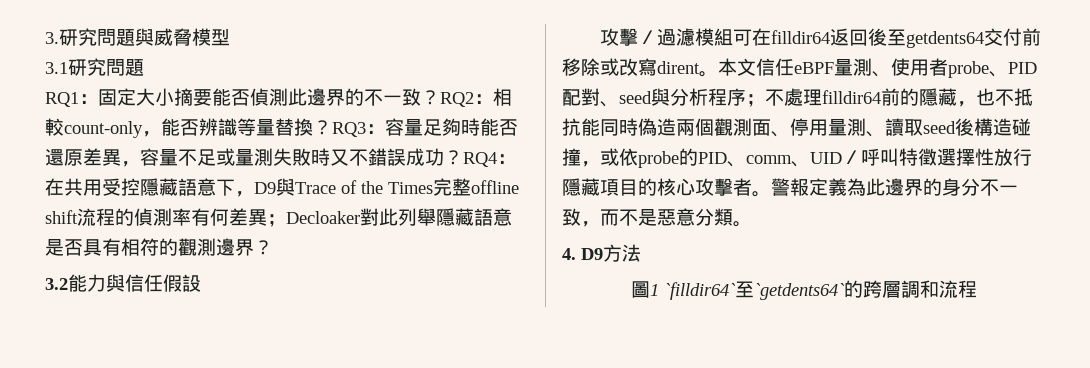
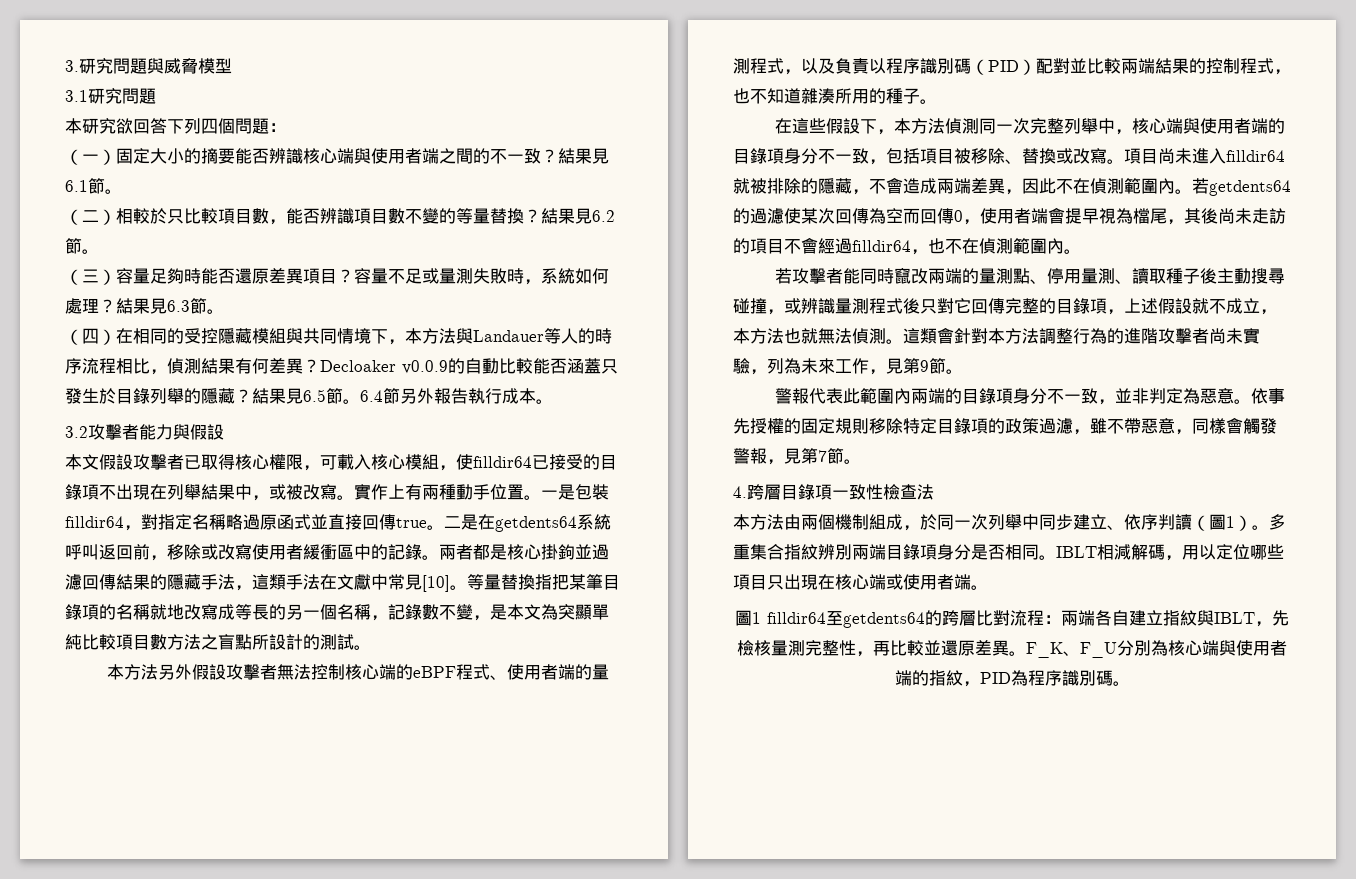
- RQ1：固定大小摘要能否偵測此邊界的不一致？RQ2：相較count-only，能否辨識等量替換？RQ3：容量足夠時能否還原差異，容量不足或量測失敗時又不錯誤成功？RQ4：在共用受控隱藏語意下，D9與Trace of the Times完整offline shift流程的偵測率有何差異；Decloaker對此列舉隱藏語意是否具有相符的觀測邊界？
- 3.2能力與信任假設
- 攻擊／過濾模組可在filldir64返回後至getdents64交付前移除或改寫dirent。本文信任eBPF量測、使用者probe、PID配對、seed與分析程序；不處理filldir64前的隱藏，也不抵抗能同時偽造兩個觀測面、停用量測、讀取seed後構造碰撞，或依probe的PID、comm、UID／呼叫特徵選擇性放行隱藏項目的核心攻擊者。警報定義為此邊界的身分不一致，而不是惡意分類。
- 4. D9方法
- 圖1 `filldir64`至`getdents64`的跨層調和流程
+ 本研究欲回答下列四個問題：
+ （一）固定大小的摘要能否辨識核心端與使用者端之間的不一致？結果見6.1節。
+ （二）相較於只比較項目數，能否辨識項目數不變的等量替換？結果見6.2節。
+ （三）容量足夠時能否還原差異項目？容量不足或量測失敗時，系統如何處理？結果見6.3節。
+ （四）在相同的受控隱藏模組與共同情境下，本方法與Landauer等人的時序流程相比，偵測結果有何差異？Decloaker v0.0.9的自動比較能否涵蓋只發生於目錄列舉的隱藏？結果見6.5節。6.4節另外報告執行成本。
+ 3.2攻擊者能力與假設
+ 本文假設攻擊者已取得核心權限，可載入核心模組，使filldir64已接受的目錄項不出現在列舉結果中，或被改寫。實作上有兩種動手位置。一是包裝filldir64，對指定名稱略過原函式並直接回傳true。二是在getdents64系統呼叫返回前，移除或改寫使用者緩衝區中的記錄。兩者都是核心掛鉤並過濾回傳結果的隱藏手法，這類手法在文獻中常見[10]。等量替換指把某筆目錄項的名稱就地改寫成等長的另一個名稱，記錄數不變，是本文為突顯單純比較項目數方法之盲點所設計的測試。
+ 本方法另外假設攻擊者無法控制核心端的eBPF程式、使用者端的量測程式，以及負責以程序識別碼（PID）配對並比較兩端結果的控制程式，也不知道雜湊所用的種子。
+ 在這些假設下，本方法偵測同一次完整列舉中，核心端與使用者端的目錄項身分不一致，包括項目被移除、替換或改寫。項目尚未進入filldir64就被排除的隱藏，不會造成兩端差異，因此不在偵測範圍內。若getdents64的過濾使某次回傳為空而回傳0，使用者端會提早視為檔尾，其後尚未走訪的項目不會經過filldir64，也不在偵測範圍內。
+ 若攻擊者能同時竄改兩端的量測點、停用量測、讀取種子後主動搜尋碰撞，或辨識量測程式後只對它回傳完整的目錄項，上述假設就不成立，本方法也就無法偵測。這類會針對本方法調整行為的進階攻擊者尚未實驗，列為未來工作，見第9節。
+ 警報代表此範圍內兩端的目錄項身分不一致，並非判定為惡意。依事先授權的固定規則移除特定目錄項的政策過濾，雖不帶惡意，同樣會觸發警報，見第7節。
+ 4.跨層目錄項一致性檢查法
+ 本方法由兩個機制組成，於同一次列舉中同步建立、依序判讀（圖1）。多重集合指紋辨別兩端目錄項身分是否相同。IBLT相減解碼，用以定位哪些項目只出現在核心端或使用者端。
+ 圖1 filldir64至getdents64的跨層比對流程：兩端各自建立指紋與IBLT，先檢核量測完整性，再比較並還原差異。F_K、F_U分別為核心端與使用者端的指紋，PID為程序識別碼。

